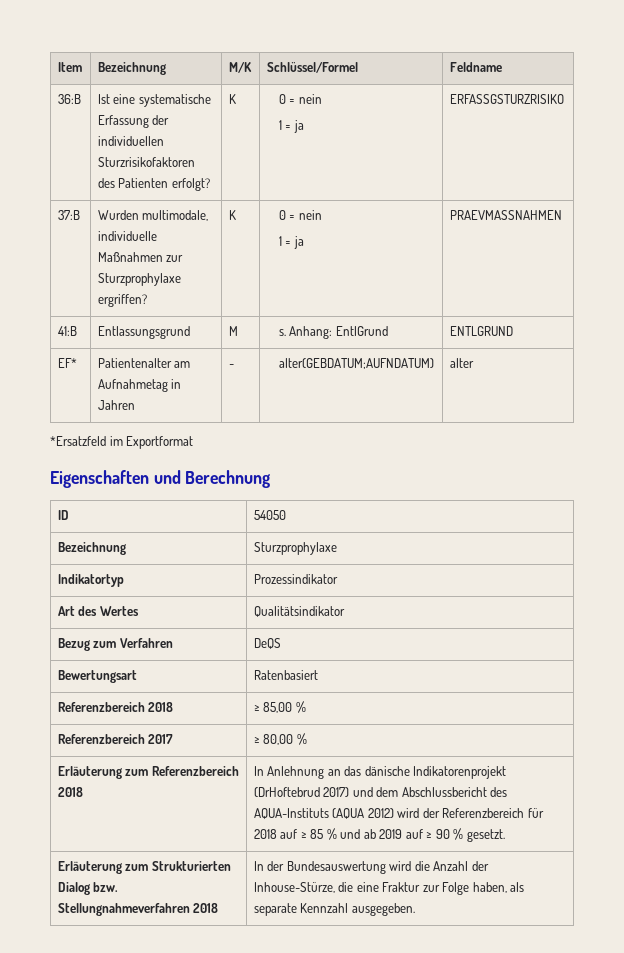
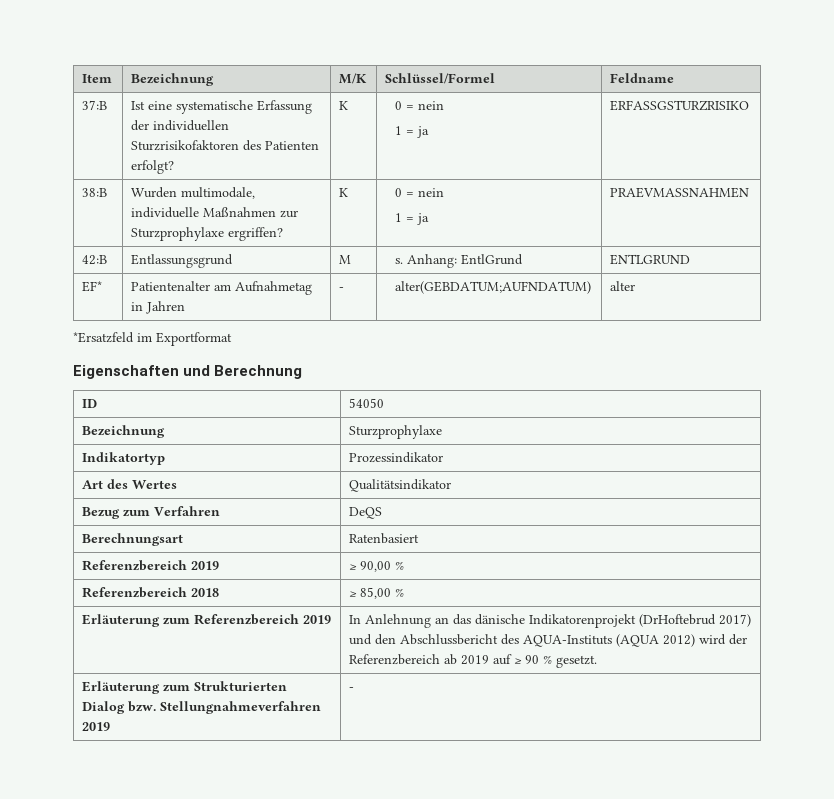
- 36:B | Ist eine systematische Erfassung der individuellen Sturzrisikofaktoren des Patienten erfolgt? | K | 0 = nein
+ 37:B | Ist eine systematische Erfassung der individuellen Sturzrisikofaktoren des Patienten erfolgt? | K | 0 = nein
- 37:B | Wurden multimodale, individuelle Maßnahmen zur Sturzprophylaxe ergriffen? | K | 0 = nein
+ 38:B | Wurden multimodale, individuelle Maßnahmen zur Sturzprophylaxe ergriffen? | K | 0 = nein
- 41:B | Entlassungsgrund | M | s. Anhang: EntlGrund | ENTLGRUND
+ 42:B | Entlassungsgrund | M | s. Anhang: EntlGrund | ENTLGRUND
- Bewertungsart | Ratenbasiert
+ Berechnungsart | Ratenbasiert
+ Referenzbereich 2019 | ≥ 90,00 %
- Referenzbereich 2017 | ≥ 80,00 %
- Erläuterung zum Referenzbereich 2018 | In Anlehnung an das dänische Indikatorenprojekt (DrHoftebrud 2017) und dem Abschlussbericht des AQUA-Instituts (AQUA 2012) wird der Referenzbereich für 2018 auf ≥ 85 % und ab 2019 auf ≥ 90 % gesetzt.
+ Erläuterung zum Referenzbereich 2019 | In Anlehnung an das dänische Indikatorenprojekt (DrHoftebrud 2017) und den Abschlussbericht des AQUA-Instituts (AQUA 2012) wird der Referenzbereich ab 2019 auf ≥ 90 % gesetzt.
- Erläuterung zum Strukturierten Dialog bzw. Stellungnahmeverfahren 2018 | In der Bundesauswertung wird die Anzahl der Inhouse-Stürze, die eine Fraktur zur Folge haben, als separate Kennzahl ausgegeben.
+ Erläuterung zum Strukturierten Dialog bzw. Stellungnahmeverfahren 2019 | -

